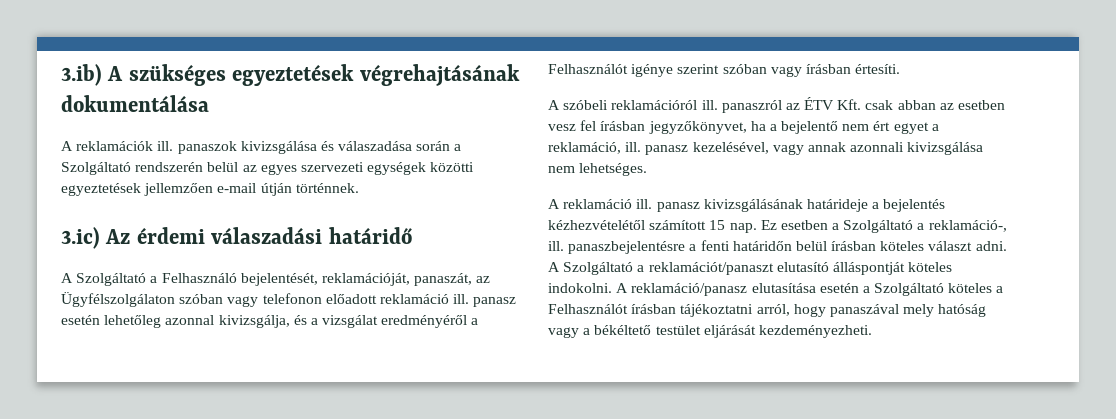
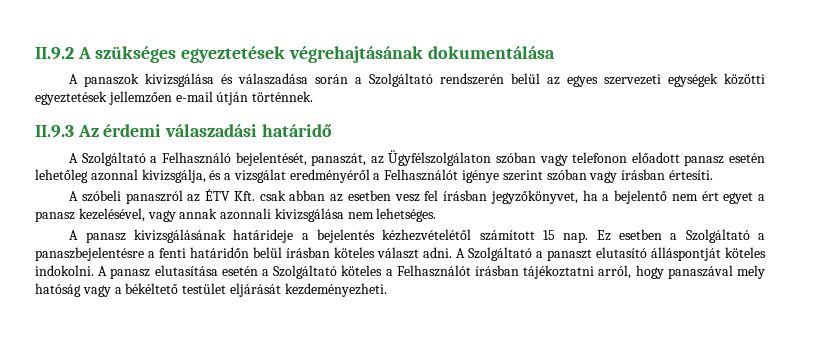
- 3.ib) A szükséges egyeztetések végrehajtásának dokumentálása
+ II.9.2 A szükséges egyeztetések végrehajtásának dokumentálása
- A reklamációk ill. panaszok kivizsgálása és válaszadása során a Szolgáltató rendszerén belül az egyes szervezeti egységek közötti egyeztetések jellemzően e-mail útján történnek.
+ A panaszok kivizsgálása és válaszadása során a Szolgáltató rendszerén belül az egyes szervezeti egységek közötti egyeztetések jellemzően e-mail útján történnek.
- 3.ic) Az érdemi válaszadási határidő
+ II.9.3 Az érdemi válaszadási határidő
- A Szolgáltató a Felhasználó bejelentését, reklamációját, panaszát, az Ügyfélszolgálaton szóban vagy telefonon előadott reklamáció ill. panasz esetén lehetőleg azonnal kivizsgálja, és a vizsgálat eredményéről a Felhasználót igénye szerint szóban vagy írásban értesíti.
+ A Szolgáltató a Felhasználó bejelentését, panaszát, az Ügyfélszolgálaton szóban vagy telefonon előadott panasz esetén lehetőleg azonnal kivizsgálja, és a vizsgálat eredményéről a Felhasználót igénye szerint szóban vagy írásban értesíti.
- A szóbeli reklamációról ill. panaszról az ÉTV Kft. csak abban az esetben vesz fel írásban jegyzőkönyvet, ha a bejelentő nem ért egyet a reklamáció, ill. panasz kezelésével, vagy annak azonnali kivizsgálása nem lehetséges.
+ A szóbeli panaszról az ÉTV Kft. csak abban az esetben vesz fel írásban jegyzőkönyvet, ha a bejelentő nem ért egyet a panasz kezelésével, vagy annak azonnali kivizsgálása nem lehetséges.
- A reklamáció ill. panasz kivizsgálásának határideje a bejelentés kézhezvételétől számított 15 nap.
+ A panasz kivizsgálásának határideje a bejelentés kézhezvételétől számított 15 nap.
- Ez esetben a Szolgáltató a reklamáció-, ill. panaszbejelentésre a fenti határidőn belül írásban köteles választ adni.
+ Ez esetben a Szolgáltató a panaszbejelentésre a fenti határidőn belül írásban köteles választ adni.
- A Szolgáltató a reklamációt/panaszt elutasító álláspontját köteles indokolni.
+ A Szolgáltató a panaszt elutasító álláspontját köteles indokolni.
- A reklamáció/panasz elutasítása esetén a Szolgáltató köteles a Felhasználót írásban tájékoztatni arról, hogy panaszával mely hatóság vagy a békéltető testület eljárását kezdeményezheti.
+ A panasz elutasítása esetén a Szolgáltató köteles a Felhasználót írásban tájékoztatni arról, hogy panaszával mely hatóság vagy a békéltető testület eljárását kezdeményezheti.

